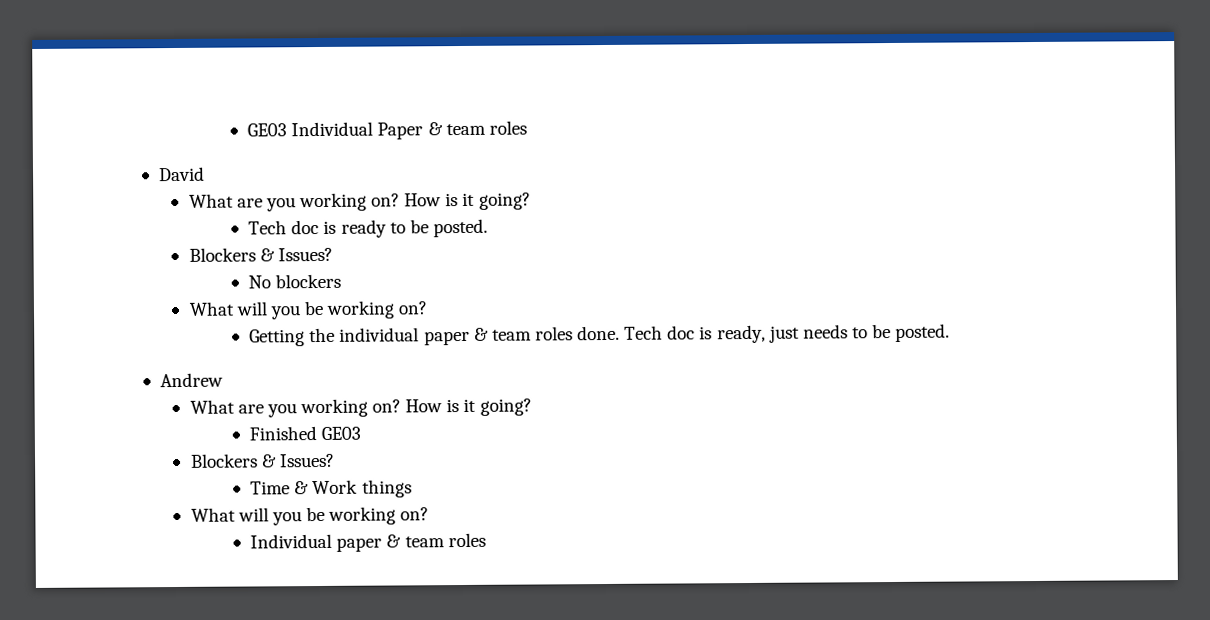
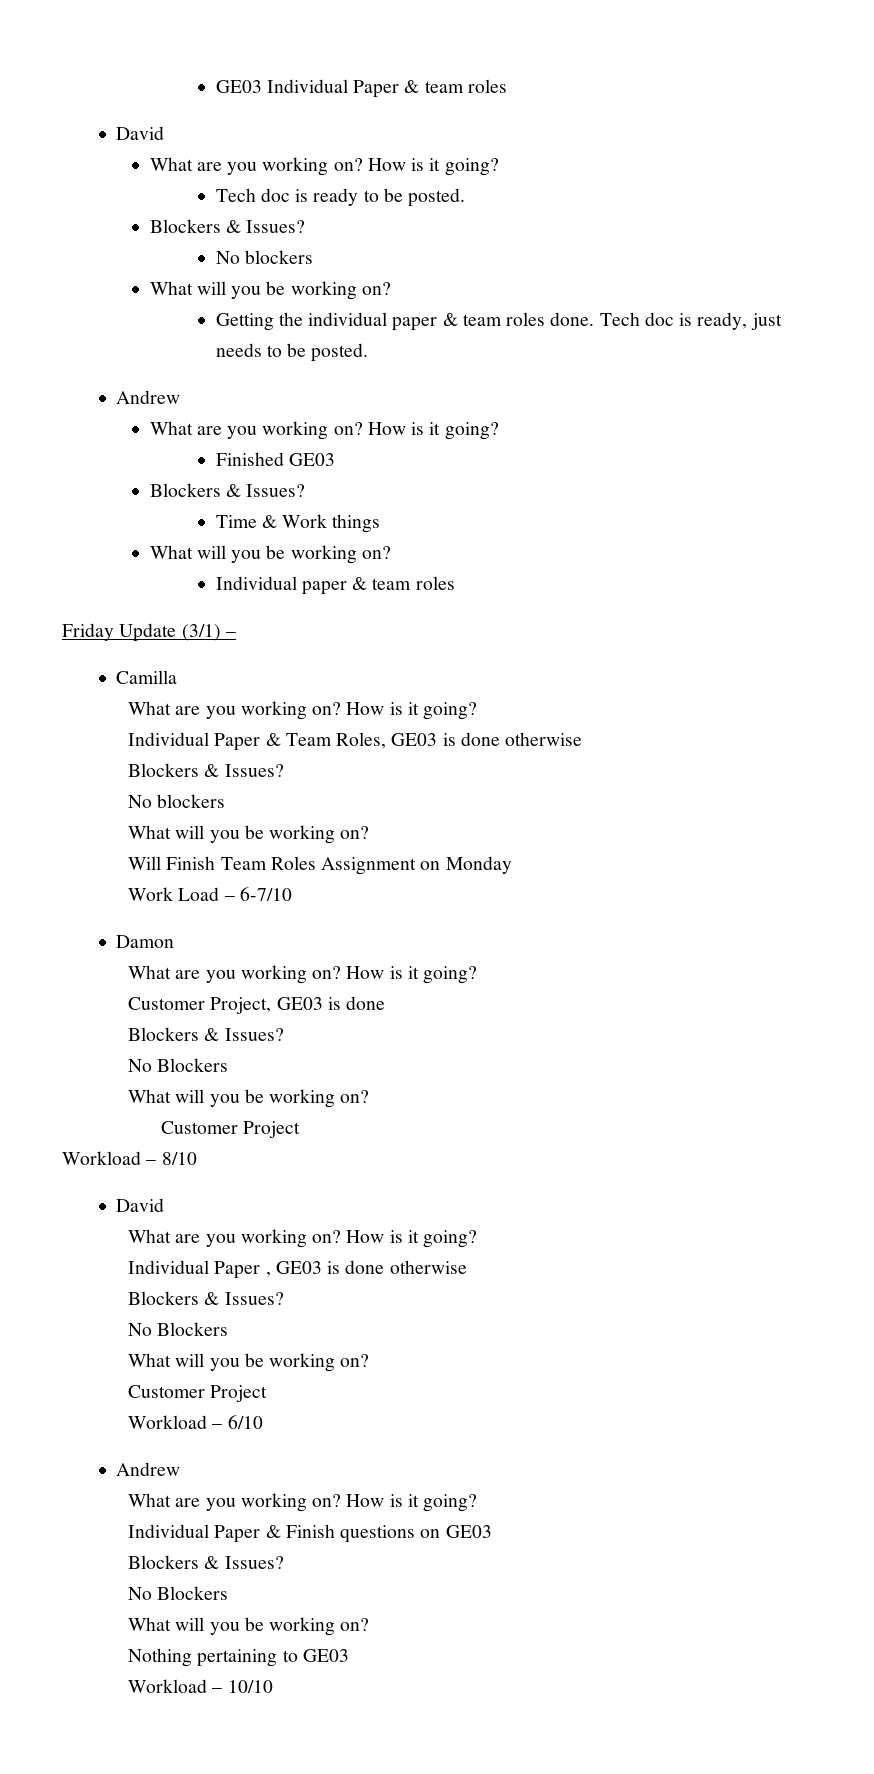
+ Friday Update (3/1) –
+ Camilla
+ What are you working on? How is it going?
+ Individual Paper & Team Roles, GE03 is done otherwise
+ Blockers & Issues?
+ No blockers
+ What will you be working on?
+ Will Finish Team Roles Assignment on Monday
+ Work Load – 6-7/10
+ Damon
+ What are you working on? How is it going?
+ Customer Project, GE03 is done
+ Blockers & Issues?
+ No Blockers
+ What will you be working on?
+ Customer Project
+ Workload – 8/10
+ David
+ What are you working on? How is it going?
+ Individual Paper , GE03 is done otherwise
+ Blockers & Issues?
+ No Blockers
+ What will you be working on?
+ Customer Project
+ Workload – 6/10
+ Andrew
+ What are you working on? How is it going?
+ Individual Paper & Finish questions on GE03
+ Blockers & Issues?
+ No Blockers
+ What will you be working on?
+ Nothing pertaining to GE03
+ Workload – 10/10

